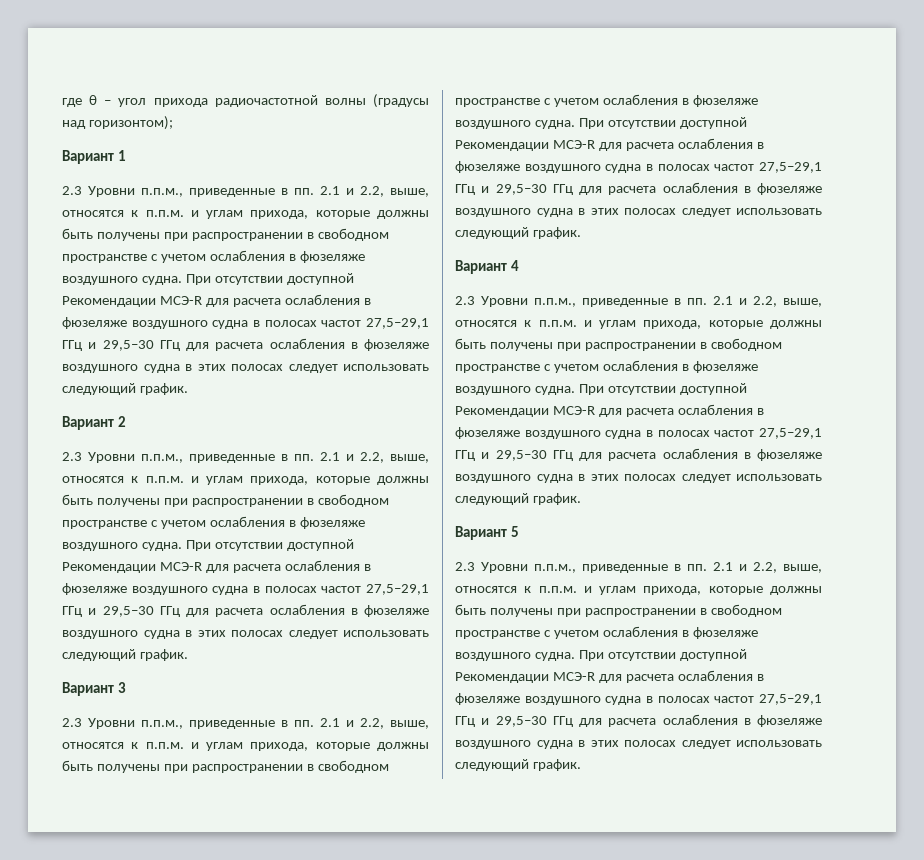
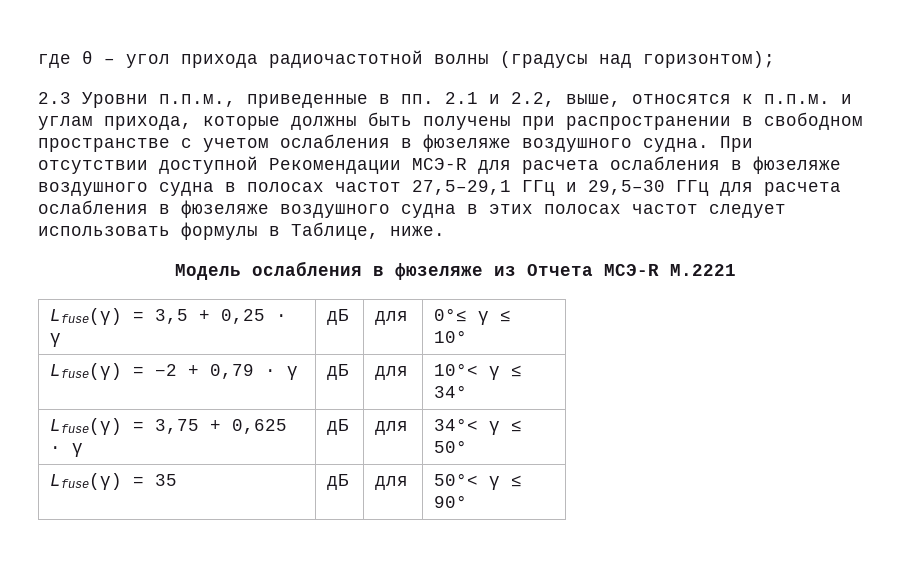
- Вариант 1
- 2.3 Уровни п.п.м., приведенные в пп. 2.1 и 2.2, выше, относятся к п.п.м. и углам прихода, которые должны быть получены при распространении в свободном пространстве с учетом ослабления в фюзеляже воздушного судна. При отсутствии доступной Рекомендации МСЭ-R для расчета ослабления в фюзеляже воздушного судна в полосах частот 27,5–29,1 ГГц и 29,5–30 ГГц для расчета ослабления в фюзеляже воздушного судна в этих полосах следует использовать следующий график.
- Вариант 2
- 2.3 Уровни п.п.м., приведенные в пп. 2.1 и 2.2, выше, относятся к п.п.м. и углам прихода, которые должны быть получены при распространении в свободном пространстве с учетом ослабления в фюзеляже воздушного судна. При отсутствии доступной Рекомендации МСЭ-R для расчета ослабления в фюзеляже воздушного судна в полосах частот 27,5–29,1 ГГц и 29,5–30 ГГц для расчета ослабления в фюзеляже воздушного судна в этих полосах следует использовать следующий график.
- Вариант 3
- 2.3 Уровни п.п.м., приведенные в пп. 2.1 и 2.2, выше, относятся к п.п.м. и углам прихода, которые должны быть получены при распространении в свободном пространстве с учетом ослабления в фюзеляже воздушного судна. При отсутствии доступной Рекомендации МСЭ-R для расчета ослабления в фюзеляже воздушного судна в полосах частот 27,5–29,1 ГГц и 29,5–30 ГГц для расчета ослабления в фюзеляже воздушного судна в этих полосах следует использовать следующий график.
- Вариант 4
- 2.3 Уровни п.п.м., приведенные в пп. 2.1 и 2.2, выше, относятся к п.п.м. и углам прихода, которые должны быть получены при распространении в свободном пространстве с учетом ослабления в фюзеляже воздушного судна. При отсутствии доступной Рекомендации МСЭ-R для расчета ослабления в фюзеляже воздушного судна в полосах частот 27,5–29,1 ГГц и 29,5–30 ГГц для расчета ослабления в фюзеляже воздушного судна в этих полосах следует использовать следующий график.
- Вариант 5
- 2.3 Уровни п.п.м., приведенные в пп. 2.1 и 2.2, выше, относятся к п.п.м. и углам прихода, которые должны быть получены при распространении в свободном пространстве с учетом ослабления в фюзеляже воздушного судна. При отсутствии доступной Рекомендации МСЭ-R для расчета ослабления в фюзеляже воздушного судна в полосах частот 27,5–29,1 ГГц и 29,5–30 ГГц для расчета ослабления в фюзеляже воздушного судна в этих полосах следует использовать следующий график.
+ 2.3 Уровни п.п.м., приведенные в пп. 2.1 и 2.2, выше, относятся к п.п.м. и углам прихода, которые должны быть получены при распространении в свободном пространстве с учетом ослабления в фюзеляже воздушного судна. При отсутствии доступной Рекомендации МСЭ-R для расчета ослабления в фюзеляже воздушного судна в полосах частот 27,5–29,1 ГГц и 29,5–30 ГГц для расчета ослабления в фюзеляже воздушного судна в этих полосах частот следует использовать формулы в Таблице, ниже.
+ Модель ослабления в фюзеляже из Отчета МСЭ-R M.2221
+ Lfuse(γ) = 3,5 + 0,25 · γ | дБ | для | 0°≤ γ ≤ 10°
+ Lfuse(γ) = −2 + 0,79 · γ | дБ | для | 10°< γ ≤ 34°
+ Lfuse(γ) = 3,75 + 0,625 · γ | дБ | для | 34°< γ ≤ 50°
+ Lfuse(γ) = 35 | дБ | для | 50°< γ ≤ 90°

